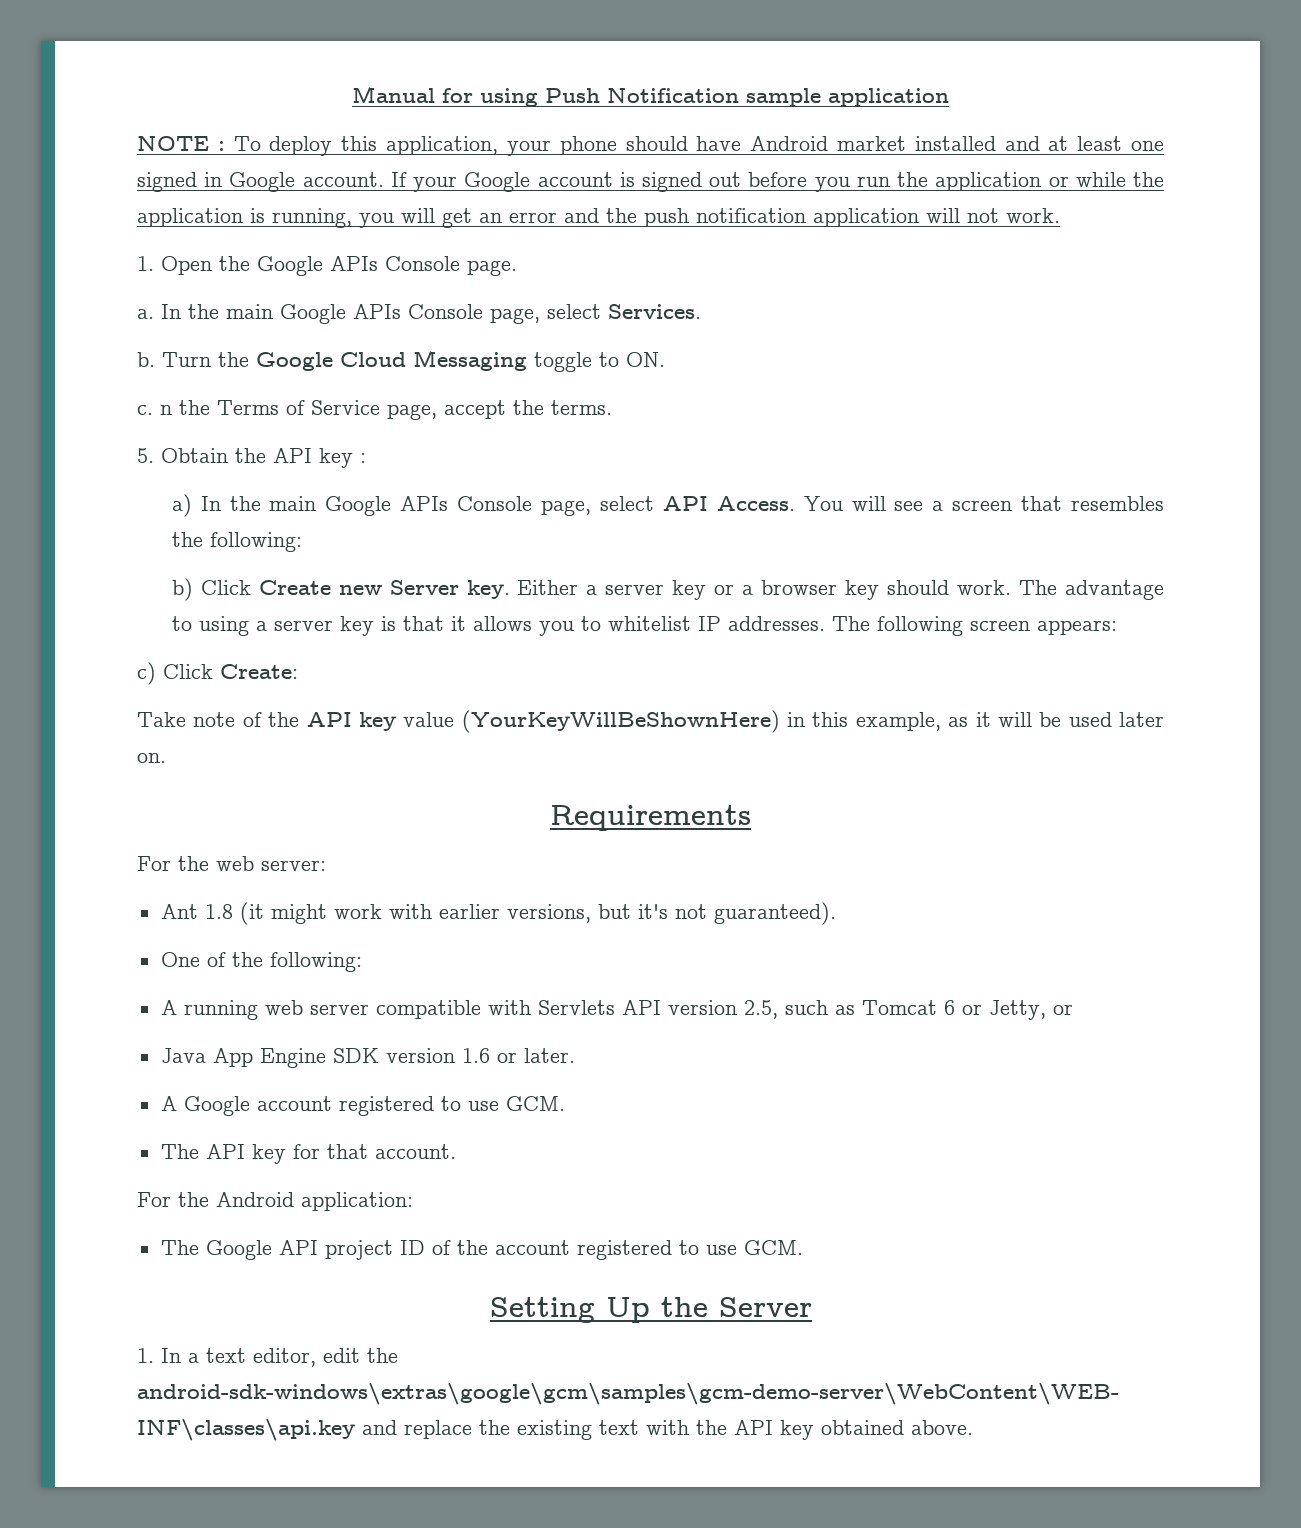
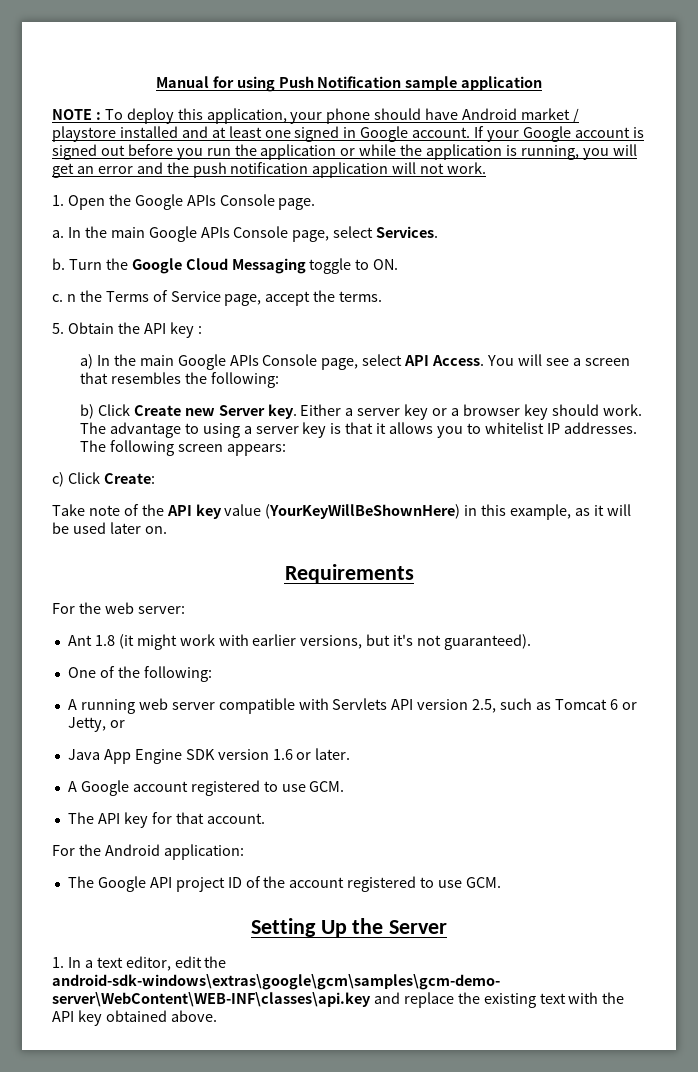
- NOTE : To deploy this application, your phone should have Android market installed and at least one signed in Google account.
+ NOTE : To deploy this application, your phone should have Android market / playstore installed and at least one signed in Google account.

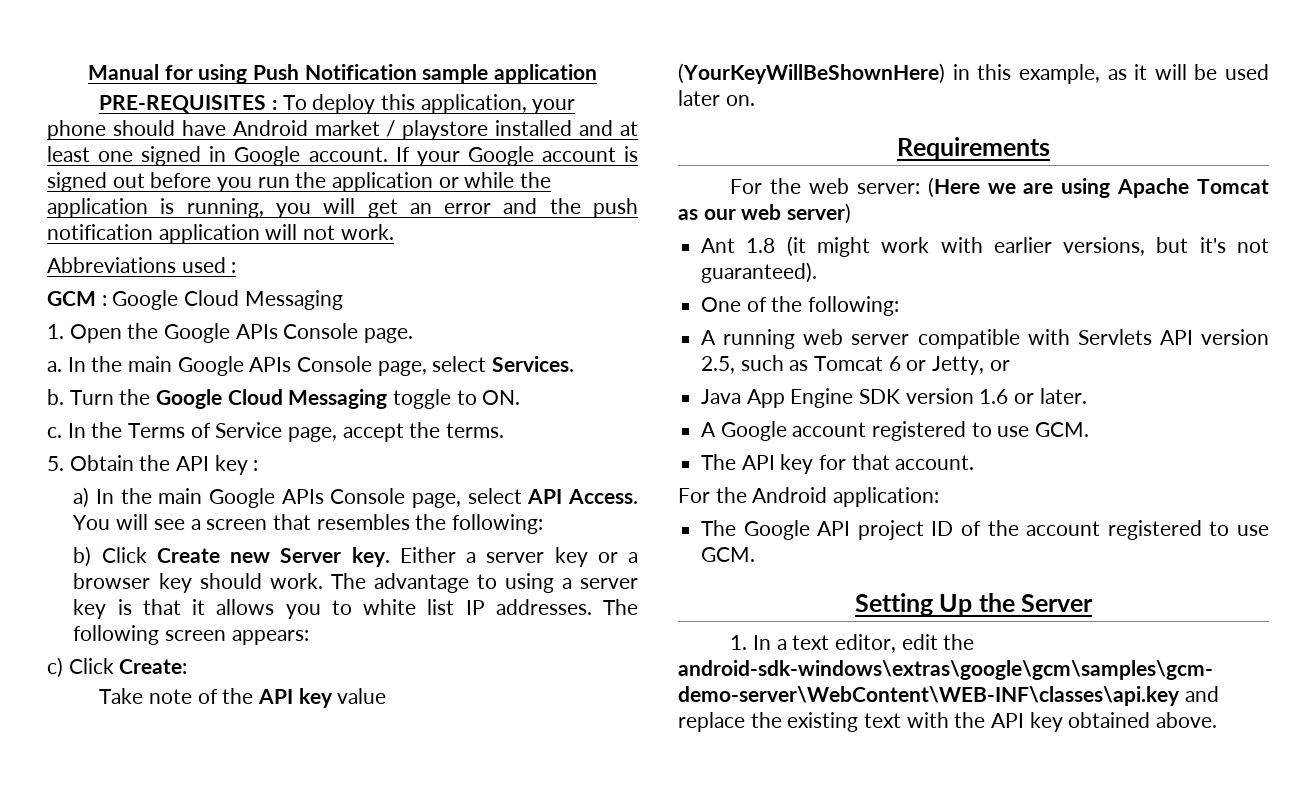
- NOTE : To deploy this application, your phone should have Android market / playstore installed and at least one signed in Google account.
+ PRE-REQUISITES : To deploy this application, your phone should have Android market / playstore installed and at least one signed in Google account.
+ Abbreviations used :
+ GCM : Google Cloud Messaging
- c. n the Terms of Service page, accept the terms.
+ c. In the Terms of Service page, accept the terms.
- The advantage to using a server key is that it allows you to whitelist IP addresses.
+ The advantage to using a server key is that it allows you to white list IP addresses.
- For the web server:
+ For the web server: (Here we are using Apache Tomcat as our web server)

